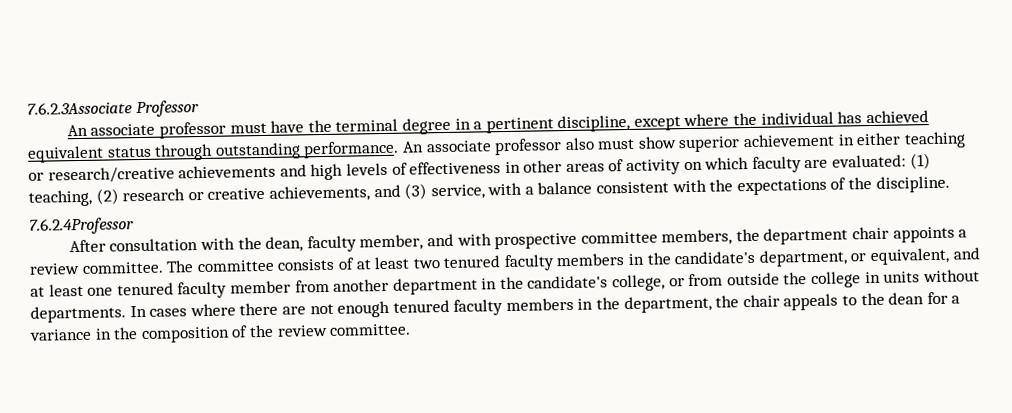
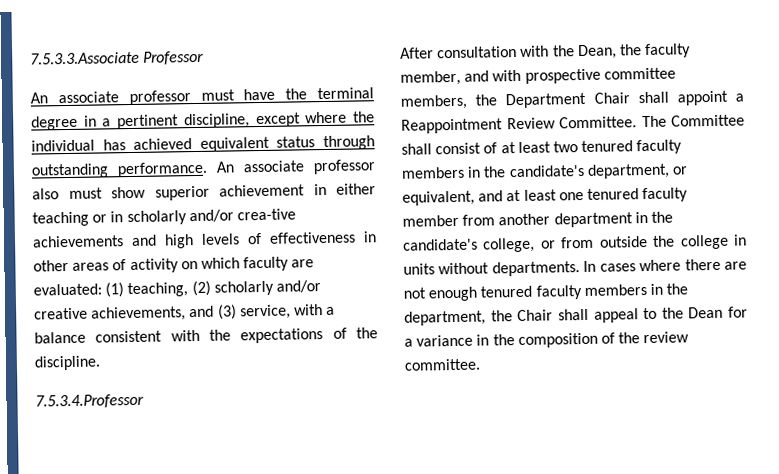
- 7.6.2.3Associate Professor
+ 7.5.3.3.Associate Professor
- An associate professor also must show superior achievement in either teaching or research/creative achievements and high levels of effectiveness in other areas of activity on which faculty are evaluated: (1) teaching, (2) research or creative achievements, and (3) service, with a balance consistent with the expectations of the discipline.
+ An associate professor also must show superior achievement in either teaching or in scholarly and/or crea-tive achievements and high levels of effectiveness in other areas of activity on which faculty are evaluated: (1) teaching, (2) scholarly and/or creative achievements, and (3) service, with a balance consistent with the expectations of the discipline.
- 7.6.2.4Professor
+ 7.5.3.4.Professor
- After consultation with the dean, faculty member, and with prospective committee members, the department chair appoints a review committee. The committee consists of at least two tenured faculty members in the candidate's department, or equivalent, and at least one tenured faculty member from another department in the candidate's college, or from outside the college in units without departments.
+ After consultation with the Dean, the faculty member, and with prospective committee members, the Department Chair shall appoint a Reappointment Review Committee. The Committee shall consist of at least two tenured faculty members in the candidate's department, or equivalent, and at least one tenured faculty member from another department in the candidate's college, or from outside the college in units without departments.
- In cases where there are not enough tenured faculty members in the department, the chair appeals to the dean for a variance in the composition of the review committee.
+ In cases where there are not enough tenured faculty members in the department, the Chair shall appeal to the Dean for a variance in the composition of the review committee.

